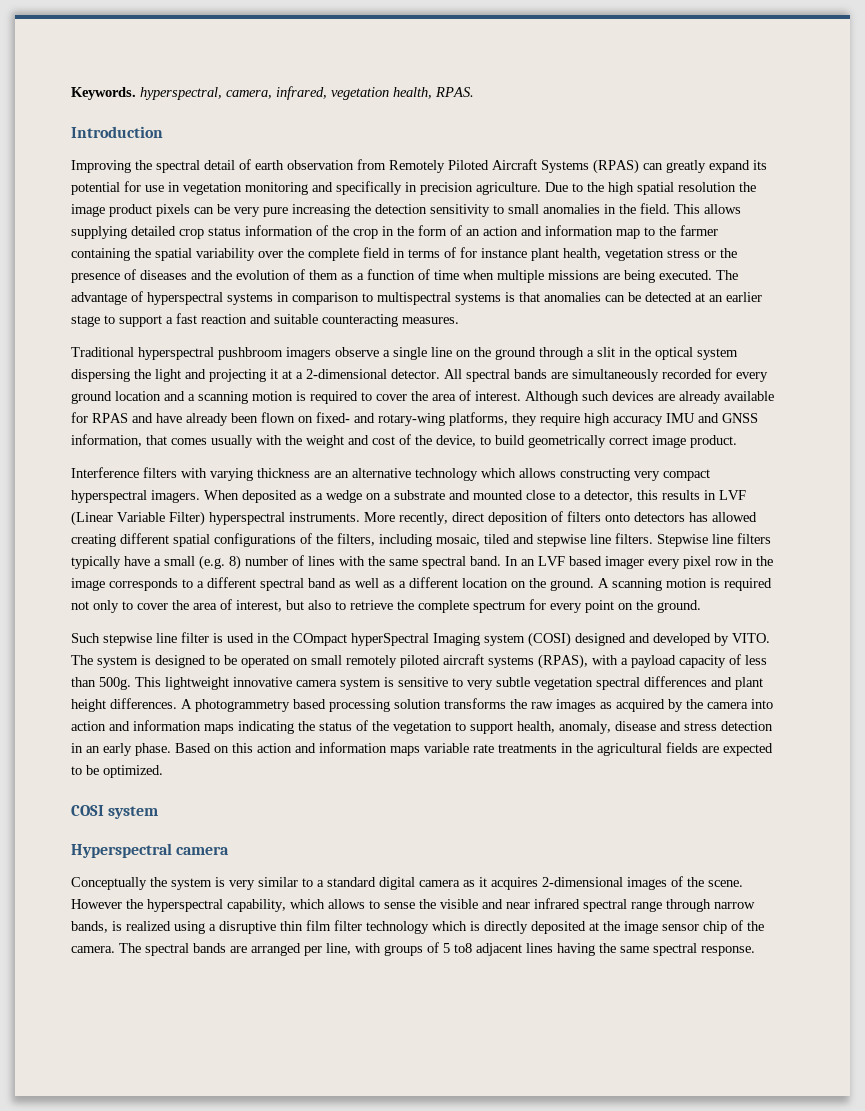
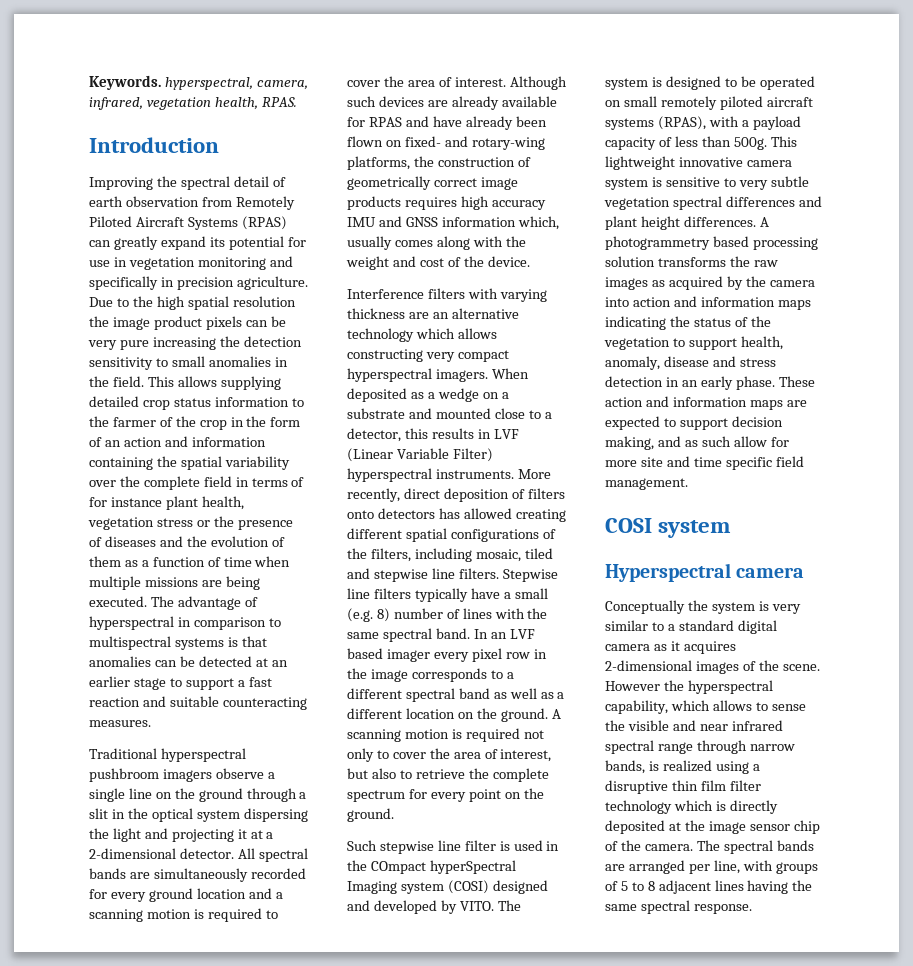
- This allows supplying detailed crop status information of the crop in the form of an action and information map to the farmer containing the spatial variability over the complete field in terms of for instance plant health, vegetation stress or the presence of diseases and the evolution of them as a function of time when multiple missions are being executed.
+ This allows supplying detailed crop status information to the farmer of the crop in the form of an action and information containing the spatial variability over the complete field in terms of for instance plant health, vegetation stress or the presence of diseases and the evolution of them as a function of time when multiple missions are being executed.
- The advantage of hyperspectral systems in comparison to multispectral systems is that anomalies can be detected at an earlier stage to support a fast reaction and suitable counteracting measures.
+ The advantage of hyperspectral in comparison to multispectral systems is that anomalies can be detected at an earlier stage to support a fast reaction and suitable counteracting measures.
- Although such devices are already available for RPAS and have already been flown on fixed- and rotary-wing platforms, they require high accuracy IMU and GNSS information, that comes usually with the weight and cost of the device, to build geometrically correct image product.
+ Although such devices are already available for RPAS and have already been flown on fixed- and rotary-wing platforms, the construction of geometrically correct image products requires high accuracy IMU and GNSS information which, usually comes along with the weight and cost of the device.
- Based on this action and information maps variable rate treatments in the agricultural fields are expected to be optimized.
+ These action and information maps are expected to support decision making, and as such allow for more site and time specific field management.
- The spectral bands are arranged per line, with groups of 5 to8 adjacent lines having the same spectral response.
+ The spectral bands are arranged per line, with groups of 5 to 8 adjacent lines having the same spectral response.

